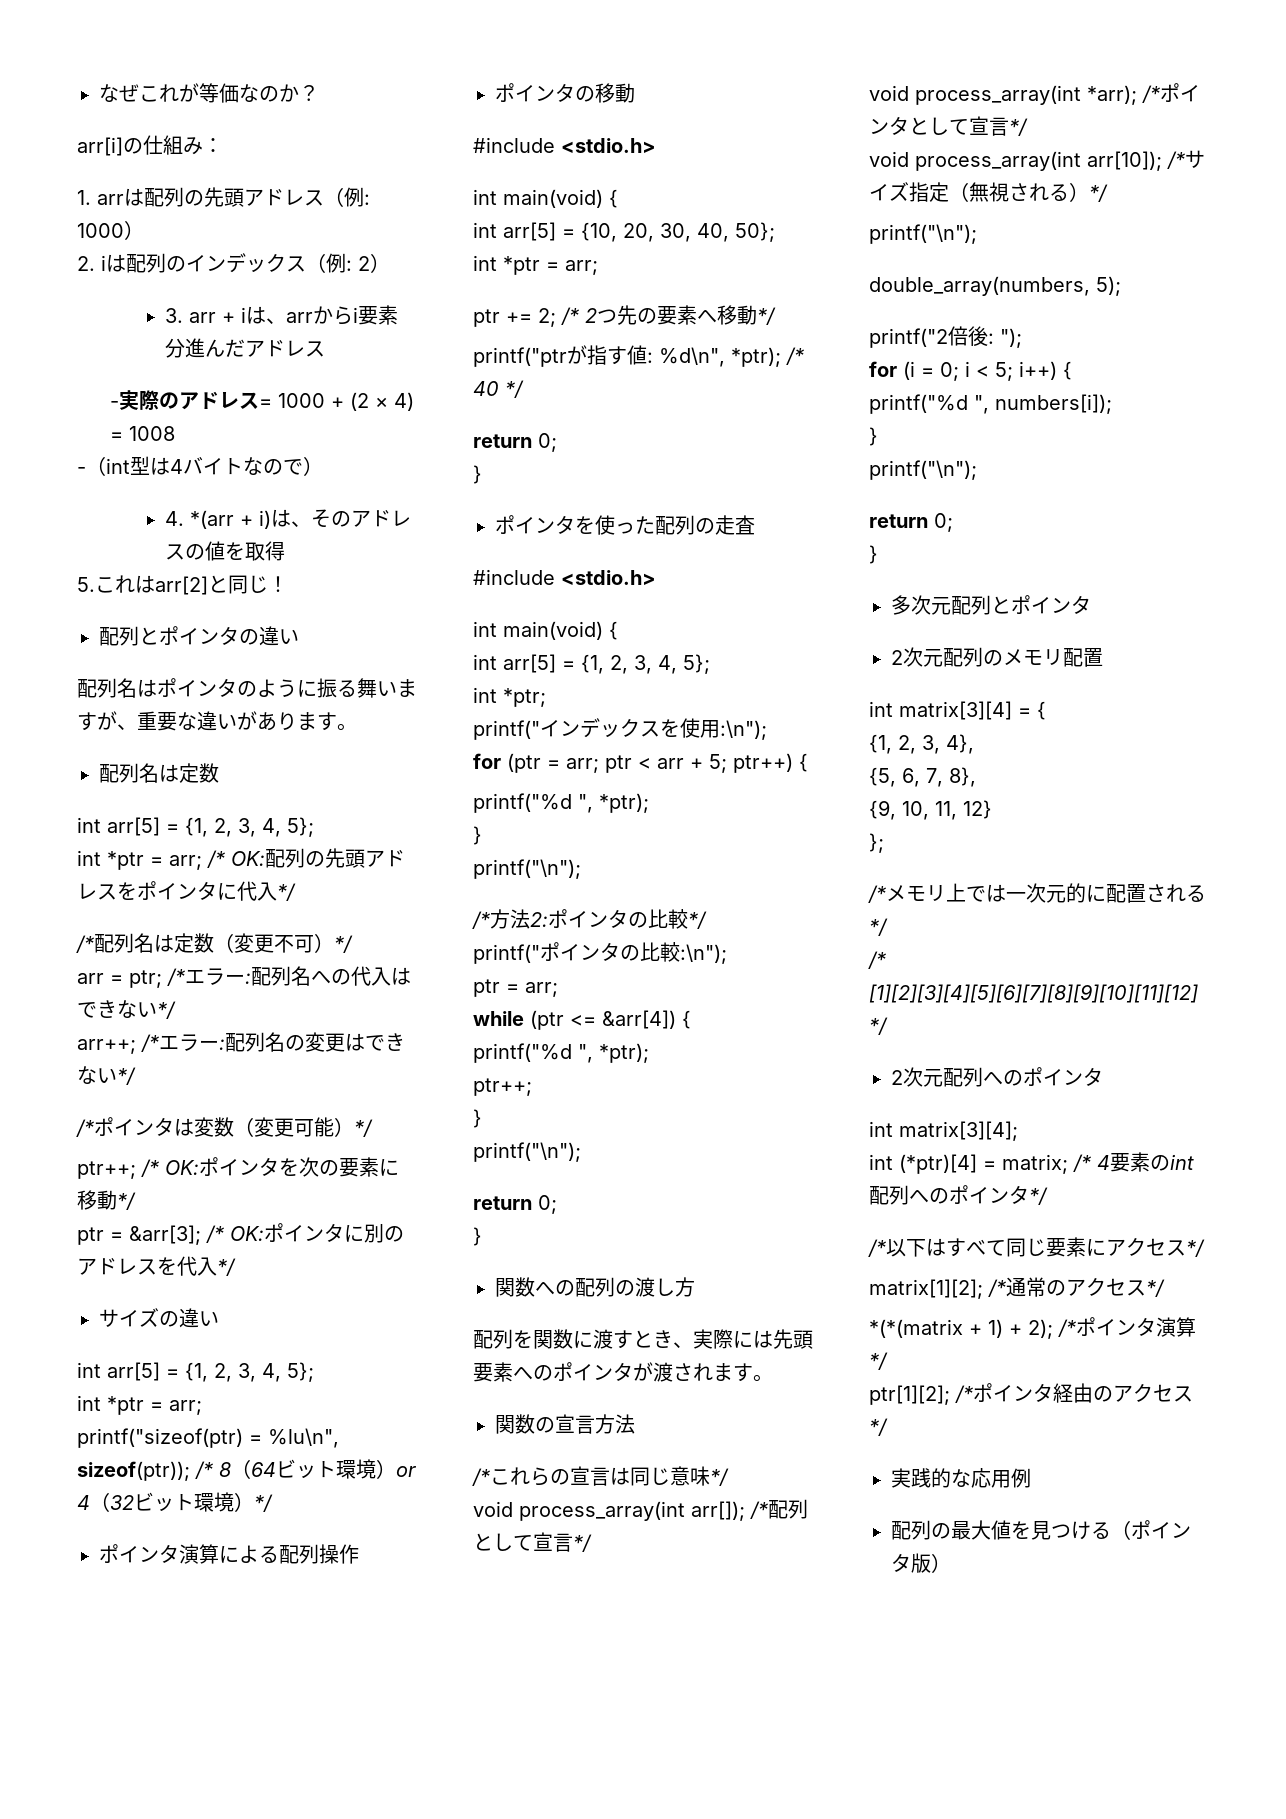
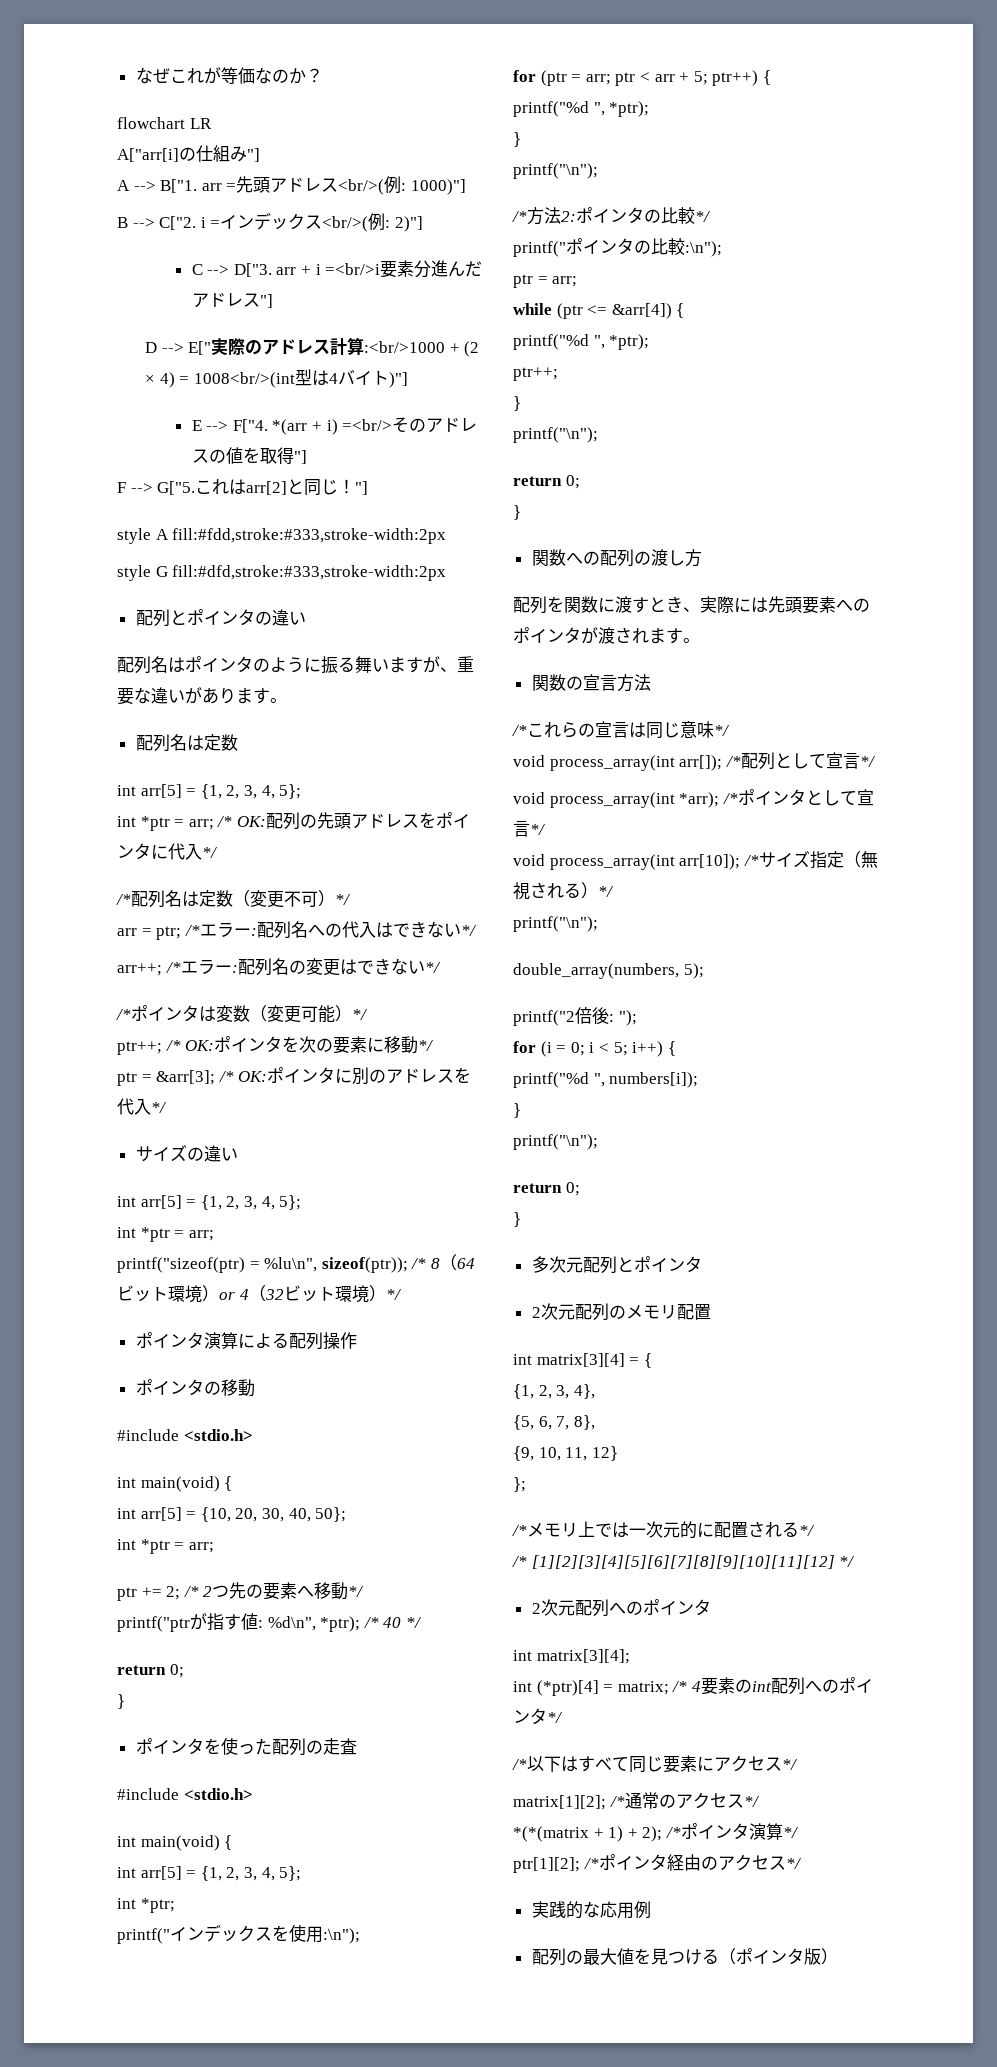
- arr[i]の仕組み：
- 1. arrは配列の先頭アドレス（例: 1000）
- 2. iは配列のインデックス（例: 2）
- 3. arr + iは、arrからi要素分進んだアドレス
- -実際のアドレス= 1000 + (2 × 4) = 1008
- -（int型は4バイトなので）
- 4. *(arr + i)は、そのアドレスの値を取得
- 5.これはarr[2]と同じ！
+ flowchart LR
+ A["arr[i]の仕組み"]
+ A --> B["1. arr =先頭アドレス<br/>(例: 1000)"]
+ B --> C["2. i =インデックス<br/>(例: 2)"]
+ C --> D["3. arr + i =<br/>i要素分進んだアドレス"]
+ D --> E["実際のアドレス計算:<br/>1000 + (2 × 4) = 1008<br/>(int型は4バイト)"]
+ E --> F["4. *(arr + i) =<br/>そのアドレスの値を取得"]
+ F --> G["5.これはarr[2]と同じ！"]
+ style A fill:#fdd,stroke:#333,stroke-width:2px
+ style G fill:#dfd,stroke:#333,stroke-width:2px

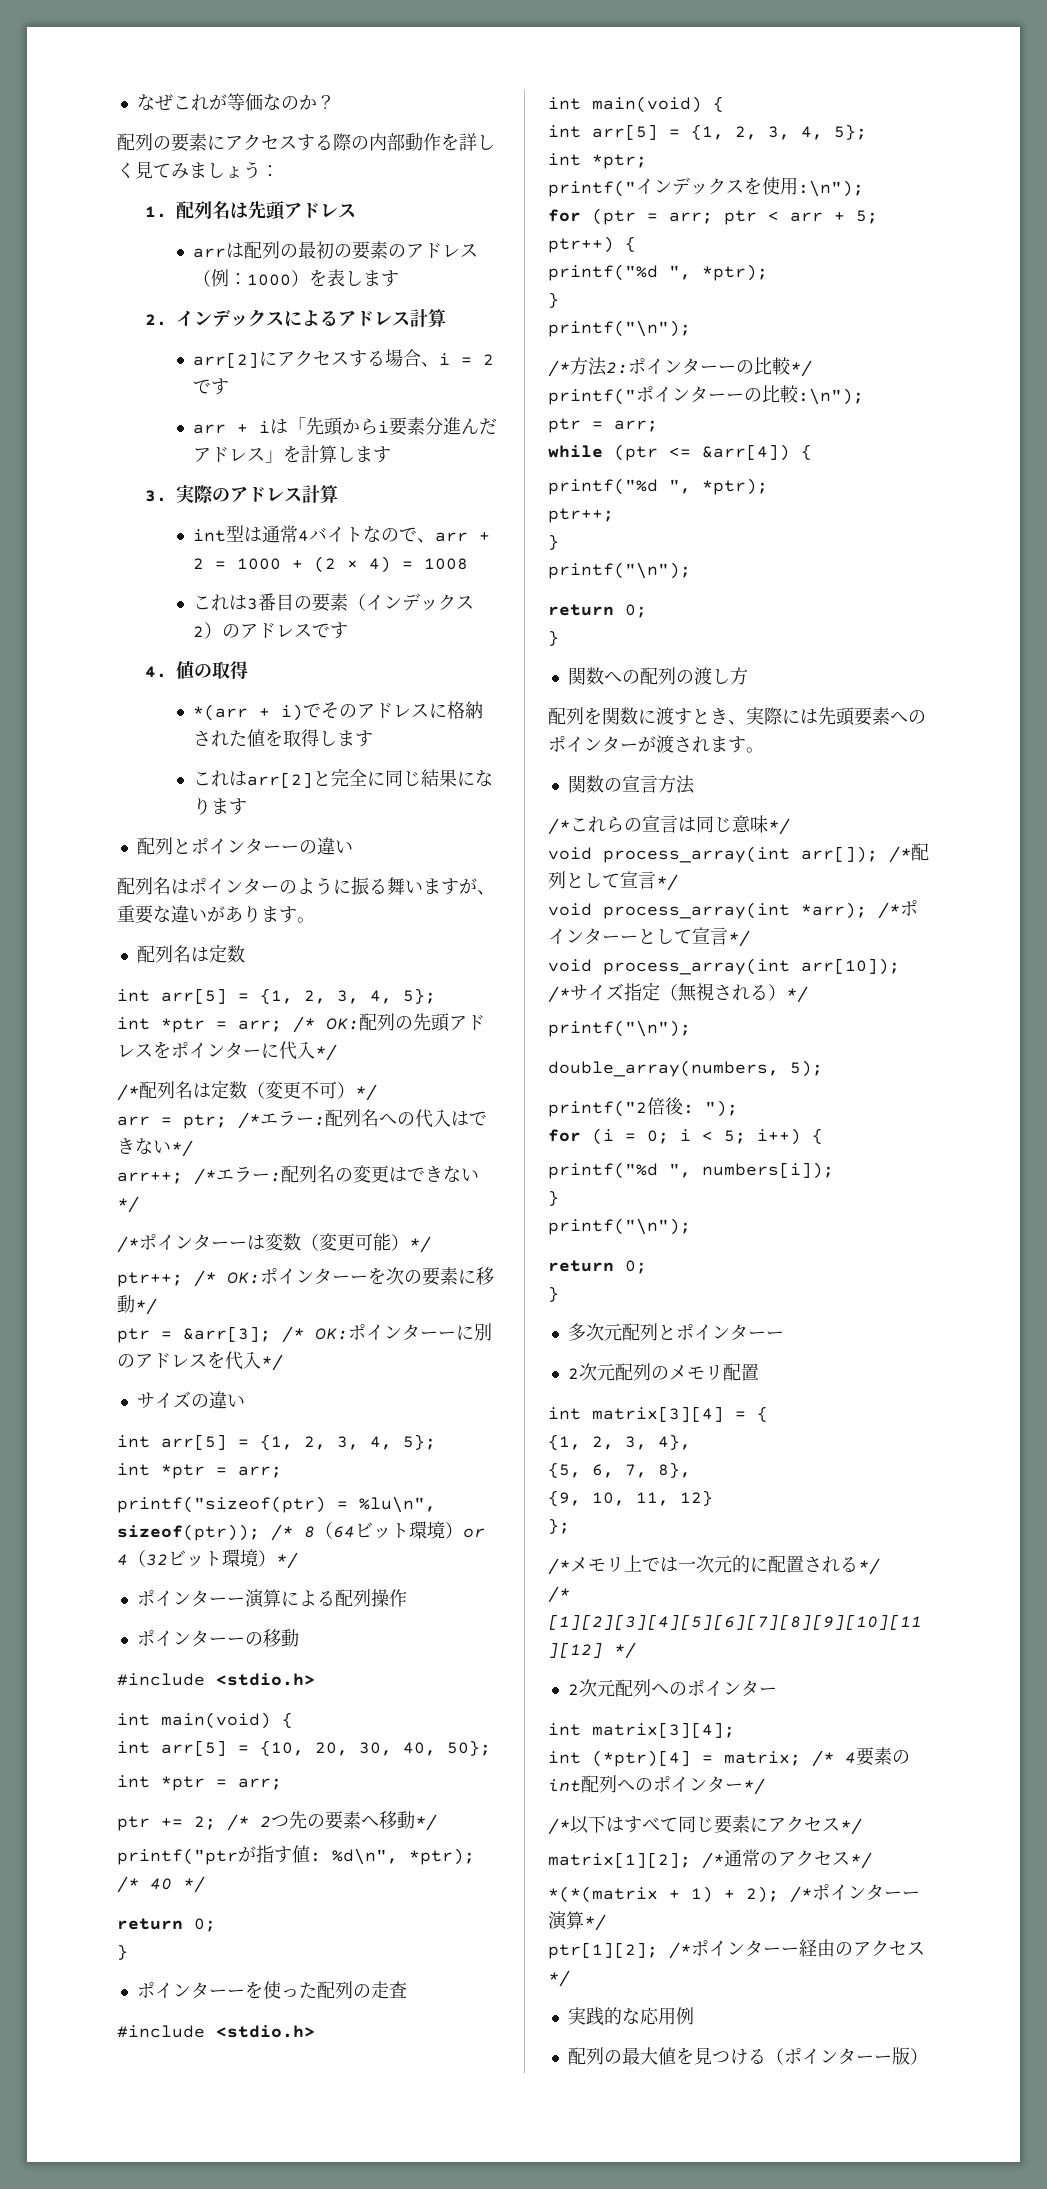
- flowchart LR
- A["arr[i]の仕組み"]
- A --> B["1. arr =先頭アドレス<br/>(例: 1000)"]
- B --> C["2. i =インデックス<br/>(例: 2)"]
- C --> D["3. arr + i =<br/>i要素分進んだアドレス"]
- D --> E["実際のアドレス計算:<br/>1000 + (2 × 4) = 1008<br/>(int型は4バイト)"]
- E --> F["4. *(arr + i) =<br/>そのアドレスの値を取得"]
- F --> G["5.これはarr[2]と同じ！"]
- style A fill:#fdd,stroke:#333,stroke-width:2px
- style G fill:#dfd,stroke:#333,stroke-width:2px
- 配列とポインタの違い
+ 配列の要素にアクセスする際の内部動作を詳しく見てみましょう：
+ 1.配列名は先頭アドレス
+ arrは配列の最初の要素のアドレス（例：1000）を表します
+ 2.インデックスによるアドレス計算
+ arr[2]にアクセスする場合、i = 2です
+ arr + iは「先頭からi要素分進んだアドレス」を計算します
+ 3.実際のアドレス計算
+ int型は通常4バイトなので、arr + 2 = 1000 + (2 × 4) = 1008
+ これは3番目の要素（インデックス2）のアドレスです
+ 4.値の取得
+ *(arr + i)でそのアドレスに格納された値を取得します
+ これはarr[2]と完全に同じ結果になります
+ 配列とポインターーの違い
- 配列名はポインタのように振る舞いますが、重要な違いがあります。
+ 配列名はポインターのように振る舞いますが、重要な違いがあります。
- int *ptr = arr; /* OK:配列の先頭アドレスをポインタに代入*/
+ int *ptr = arr; /* OK:配列の先頭アドレスをポインターに代入*/
- /*ポインタは変数（変更可能）*/
+ /*ポインターーは変数（変更可能）*/
- ptr++; /* OK:ポインタを次の要素に移動*/
+ ptr++; /* OK:ポインターーを次の要素に移動*/
- ptr = &arr[3]; /* OK:ポインタに別のアドレスを代入*/
+ ptr = &arr[3]; /* OK:ポインターーに別のアドレスを代入*/
- ポインタ演算による配列操作
+ ポインターー演算による配列操作
- ポインタの移動
+ ポインターーの移動
- ポインタを使った配列の走査
+ ポインターーを使った配列の走査
- /*方法2:ポインタの比較*/
+ /*方法2:ポインターーの比較*/
- printf("ポインタの比較:\n");
+ printf("ポインターーの比較:\n");
- 配列を関数に渡すとき、実際には先頭要素へのポインタが渡されます。
+ 配列を関数に渡すとき、実際には先頭要素へのポインターが渡されます。
- void process_array(int *arr); /*ポインタとして宣言*/
+ void process_array(int *arr); /*ポインターーとして宣言*/
- 多次元配列とポインタ
+ 多次元配列とポインターー
- 2次元配列へのポインタ
+ 2次元配列へのポインター
- int (*ptr)[4] = matrix; /* 4要素のint配列へのポインタ*/
+ int (*ptr)[4] = matrix; /* 4要素のint配列へのポインター*/
- *(*(matrix + 1) + 2); /*ポインタ演算*/
+ *(*(matrix + 1) + 2); /*ポインターー演算*/
- ptr[1][2]; /*ポインタ経由のアクセス*/
+ ptr[1][2]; /*ポインターー経由のアクセス*/
- 配列の最大値を見つける（ポインタ版）
+ 配列の最大値を見つける（ポインターー版）

